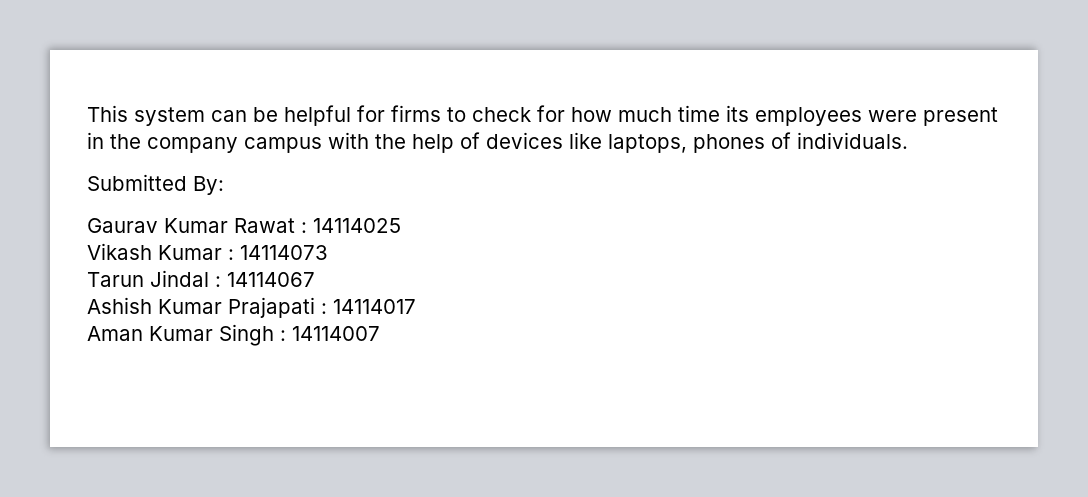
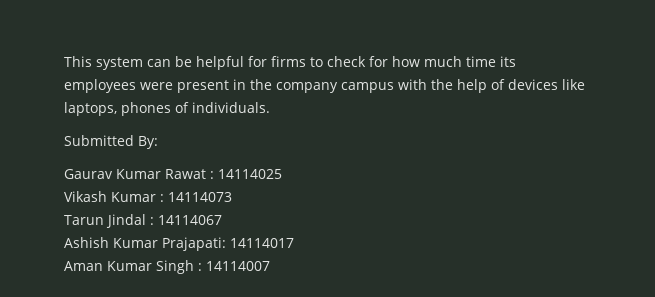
- Ashish Kumar Prajapati : 14114017
+ Ashish Kumar Prajapati: 14114017

